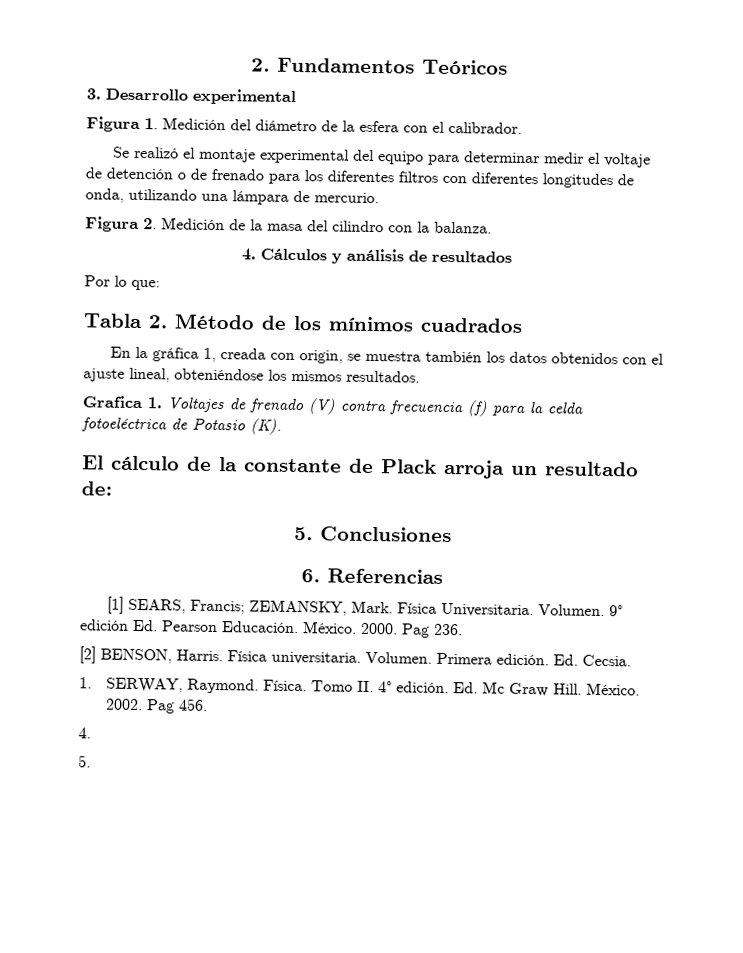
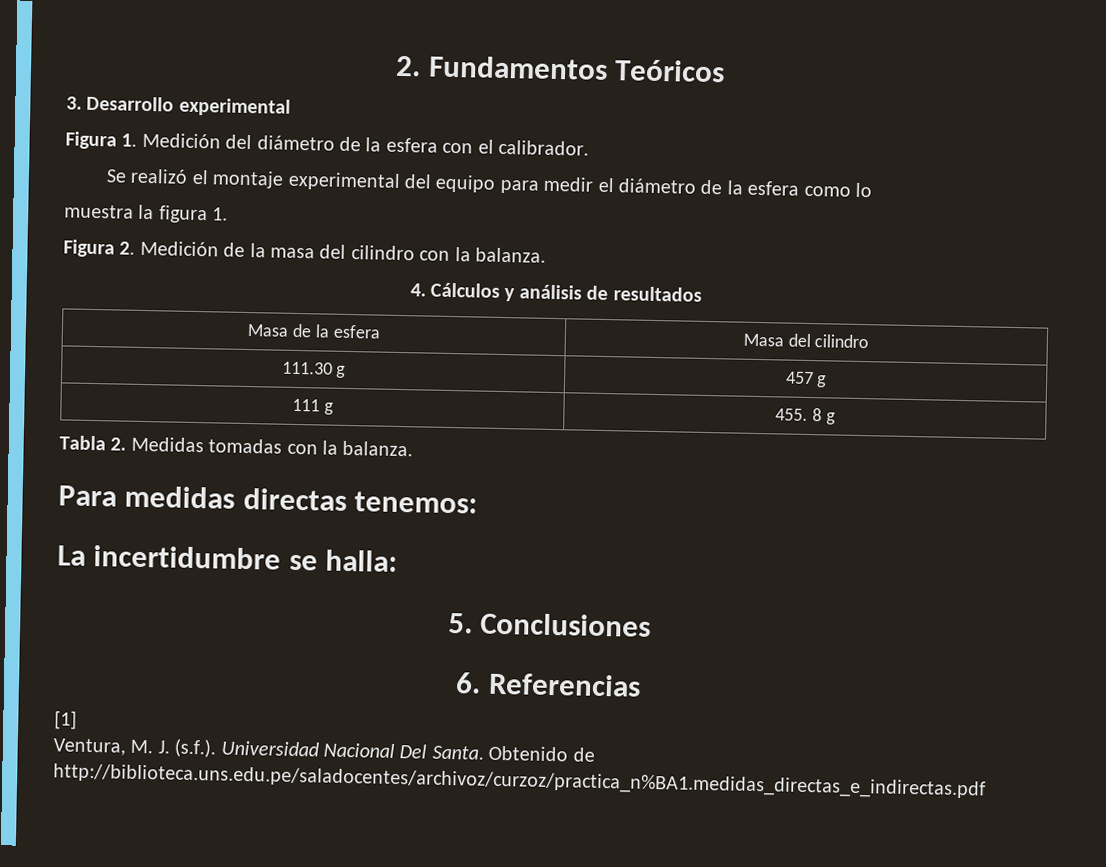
- Se realizó el montaje experimental del equipo para determinar medir el voltaje de detención o de frenado para los diferentes filtros con diferentes longitudes de onda, utilizando una lámpara de mercurio.
+ Se realizó el montaje experimental del equipo para medir el diámetro de la esfera como lo
+ muestra la figura 1.
- Por lo que:
- Tabla 2. Método de los mínimos cuadrados
- En la gráfica 1, creada con origin, se muestra también los datos obtenidos con el ajuste lineal, obteniéndose los mismos resultados.
- Grafica 1. Voltajes de frenado (V) contra frecuencia (f) para la celda fotoeléctrica de Potasio (K).
- El cálculo de la constante de Plack arroja un resultado de:
+ Masa de la esfera | Masa del cilindro
+ 111.30 g | 457 g
+ 111 g | 455. 8 g
+ Tabla 2. Medidas tomadas con la balanza.
+ Para medidas directas tenemos:
+ La incertidumbre se halla:
- [1] SEARS, Francis; ZEMANSKY, Mark. Física Universitaria. Volumen. 9° edición Ed. Pearson Educación. México. 2000. Pag 236.
- [2] BENSON, Harris. Física universitaria. Volumen. Primera edición. Ed. Cecsia.
- 1. SERWAY, Raymond. Física. Tomo II. 4° edición. Ed. Mc Graw Hill. México. 2002. Pag 456.
- 4.
- 5.
+ [1]
+ Ventura, M. J. (s.f.). Universidad Nacional Del Santa. Obtenido de http://biblioteca.uns.edu.pe/saladocentes/archivoz/curzoz/practica_n%BA1.medidas_directas_e_indirectas.pdf

